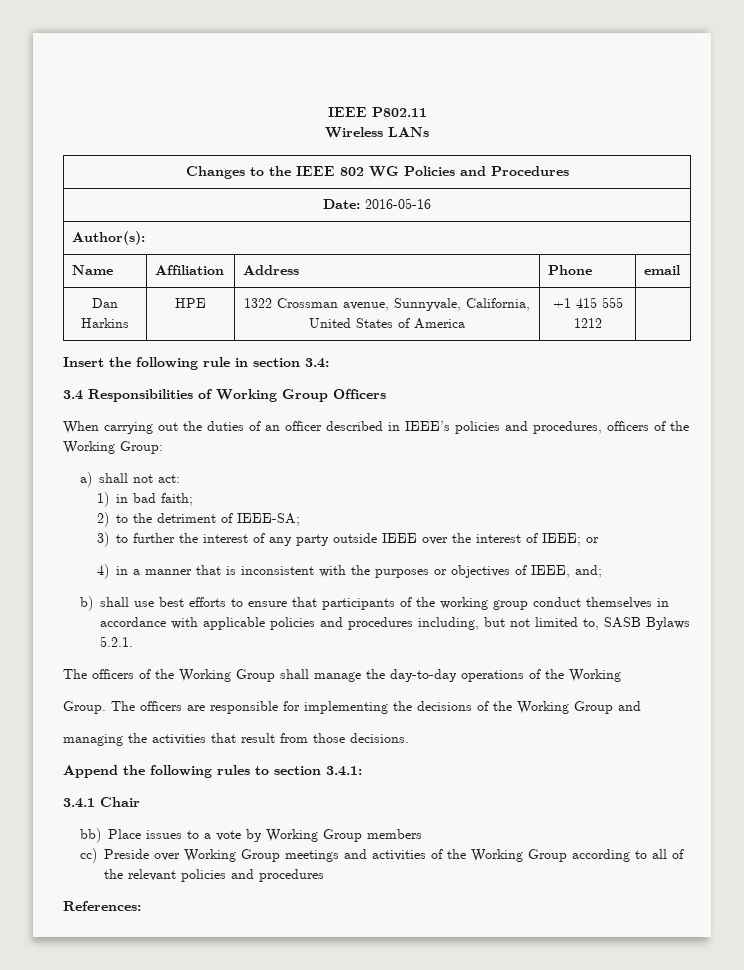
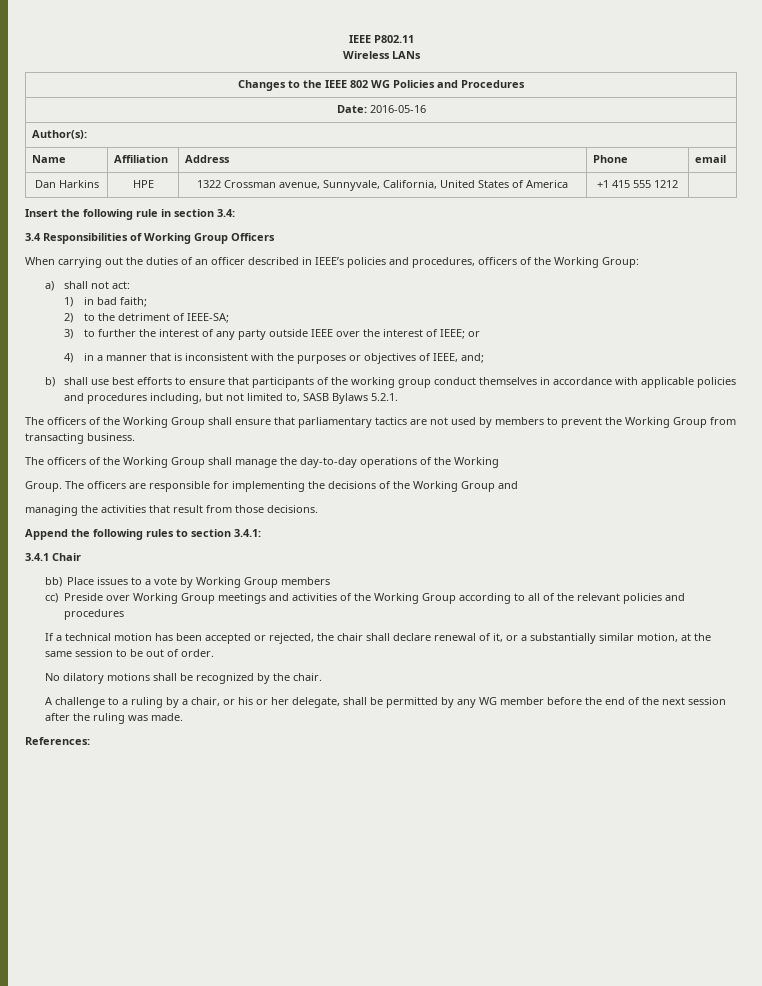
+ The officers of the Working Group shall ensure that parliamentary tactics are not used by members to prevent the Working Group from transacting business.
+ If a technical motion has been accepted or rejected, the chair shall declare renewal of it, or a substantially similar motion, at the same session to be out of order.
+ No dilatory motions shall be recognized by the chair.
+ A challenge to a ruling by a chair, or his or her delegate, shall be permitted by any WG member before the end of the next session after the ruling was made.

